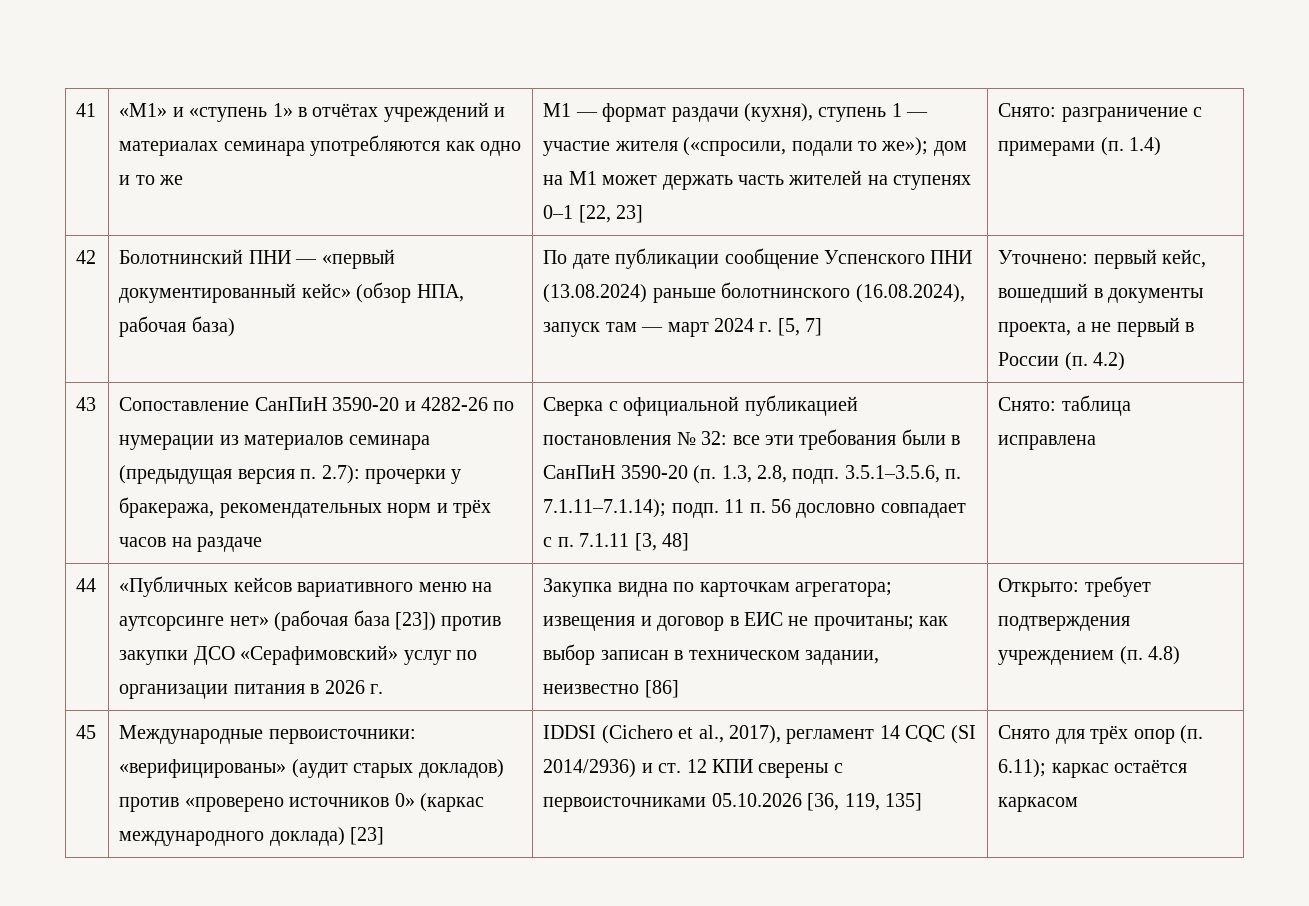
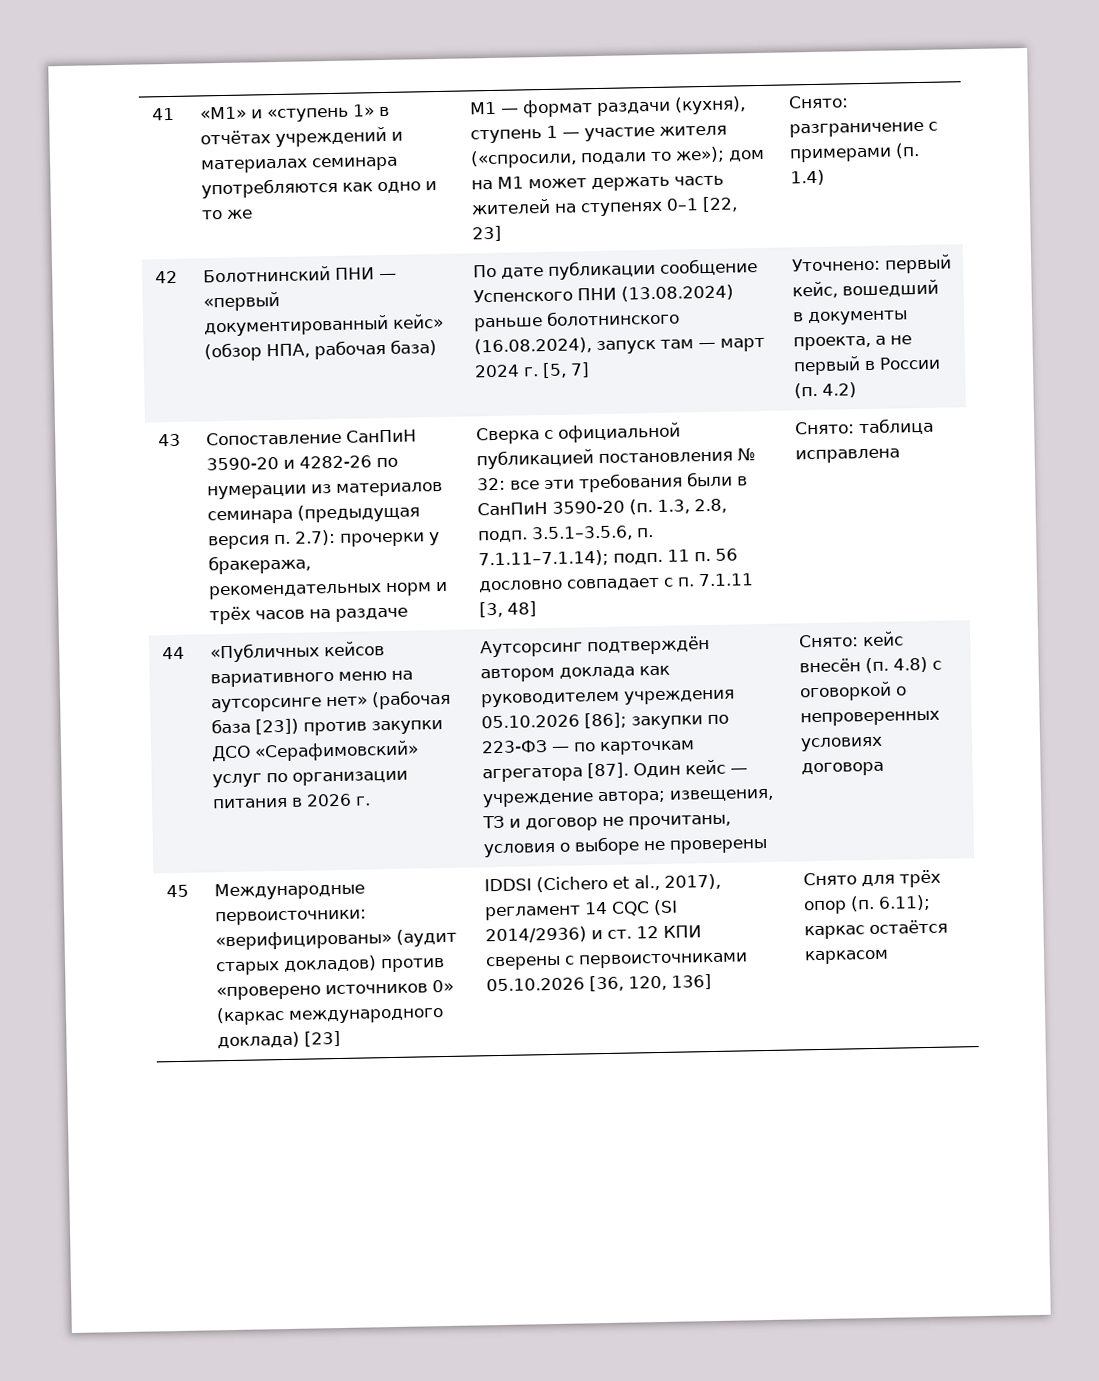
- Закупка видна по карточкам агрегатора; извещения и договор в ЕИС не прочитаны; как выбор записан в техническом задании, неизвестно [86] | Открыто: требует подтверждения учреждением (п. 4.8)
+ Аутсорсинг подтверждён автором доклада как руководителем учреждения 05.10.2026 [86]; закупки по 223-ФЗ — по карточкам агрегатора [87]. Один кейс — учреждение автора; извещения, ТЗ и договор не прочитаны, условия о выборе не проверены | Снято: кейс внесён (п. 4.8) с оговоркой о непроверенных условиях договора
- IDDSI (Cichero et al., 2017), регламент 14 CQC (SI 2014/2936) и ст. 12 КПИ сверены с первоисточниками 05.10.2026 [36, 119, 135]
+ IDDSI (Cichero et al., 2017), регламент 14 CQC (SI 2014/2936) и ст. 12 КПИ сверены с первоисточниками 05.10.2026 [36, 120, 136]

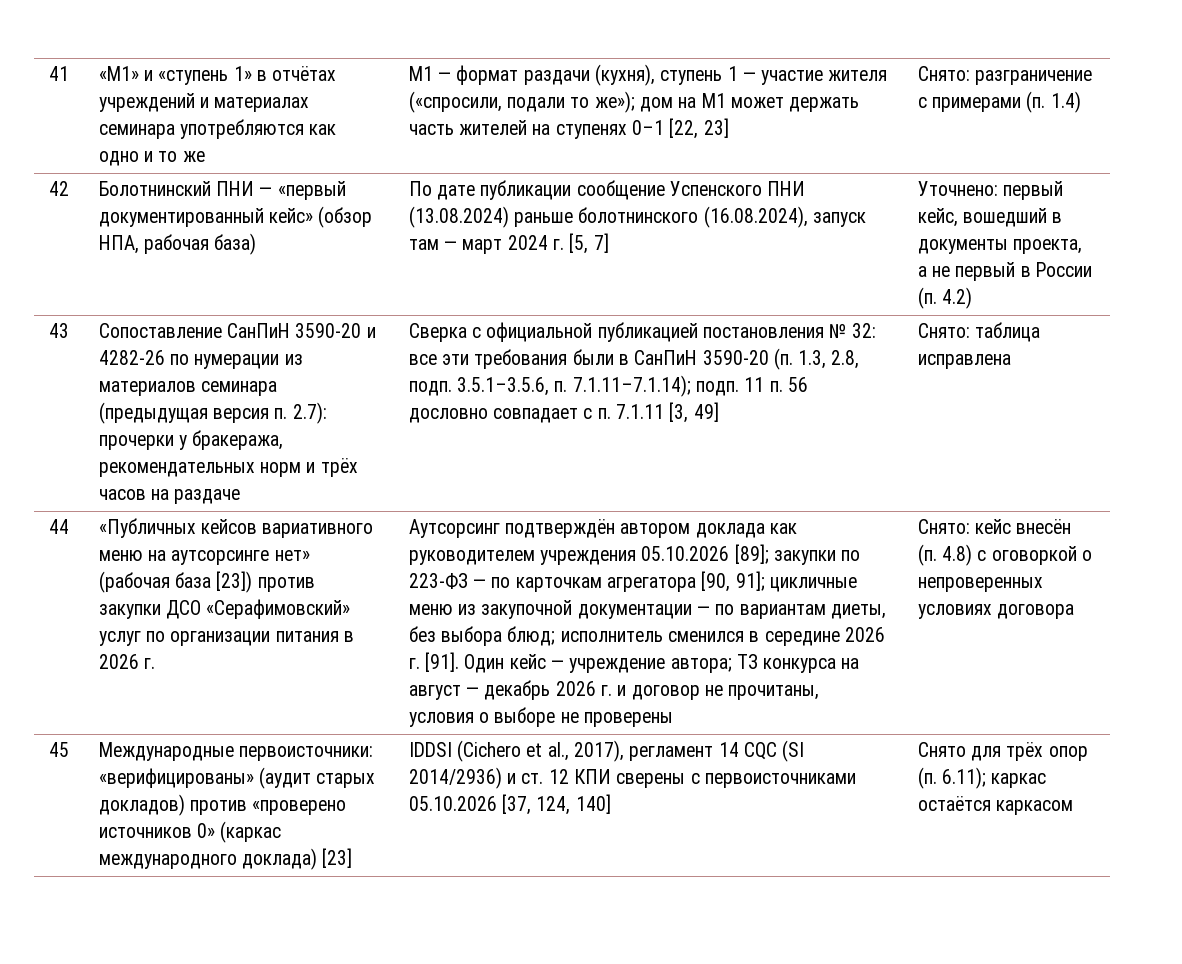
- 11 п. 56 дословно совпадает с п. 7.1.11 [3, 48]
+ 11 п. 56 дословно совпадает с п. 7.1.11 [3, 49]
- Аутсорсинг подтверждён автором доклада как руководителем учреждения 05.10.2026 [86]; закупки по 223-ФЗ — по карточкам агрегатора [87].
+ Аутсорсинг подтверждён автором доклада как руководителем учреждения 05.10.2026 [89]; закупки по 223-ФЗ — по карточкам агрегатора [90, 91]; цикличные меню из закупочной документации — по вариантам диеты, без выбора блюд; исполнитель сменился в середине 2026 г. [91].
- Один кейс — учреждение автора; извещения, ТЗ и договор не прочитаны, условия о выборе не проверены
+ Один кейс — учреждение автора; ТЗ конкурса на август — декабрь 2026 г. и договор не прочитаны, условия о выборе не проверены
- IDDSI (Cichero et al., 2017), регламент 14 CQC (SI 2014/2936) и ст. 12 КПИ сверены с первоисточниками 05.10.2026 [36, 120, 136]
+ IDDSI (Cichero et al., 2017), регламент 14 CQC (SI 2014/2936) и ст. 12 КПИ сверены с первоисточниками 05.10.2026 [37, 124, 140]

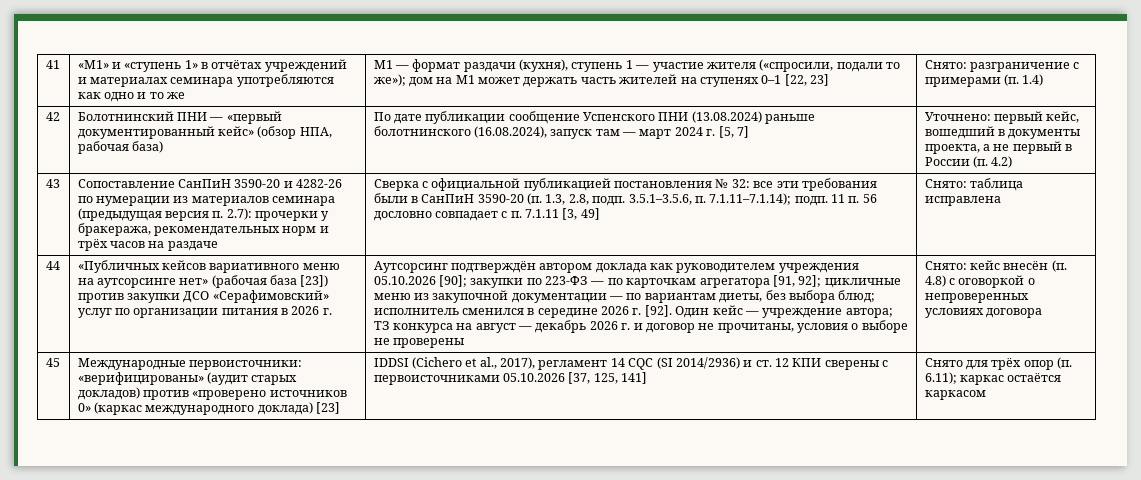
- Аутсорсинг подтверждён автором доклада как руководителем учреждения 05.10.2026 [89]; закупки по 223-ФЗ — по карточкам агрегатора [90, 91]; цикличные меню из закупочной документации — по вариантам диеты, без выбора блюд; исполнитель сменился в середине 2026 г. [91].
+ Аутсорсинг подтверждён автором доклада как руководителем учреждения 05.10.2026 [90]; закупки по 223-ФЗ — по карточкам агрегатора [91, 92]; цикличные меню из закупочной документации — по вариантам диеты, без выбора блюд; исполнитель сменился в середине 2026 г. [92].
- IDDSI (Cichero et al., 2017), регламент 14 CQC (SI 2014/2936) и ст. 12 КПИ сверены с первоисточниками 05.10.2026 [37, 124, 140]
+ IDDSI (Cichero et al., 2017), регламент 14 CQC (SI 2014/2936) и ст. 12 КПИ сверены с первоисточниками 05.10.2026 [37, 125, 141]

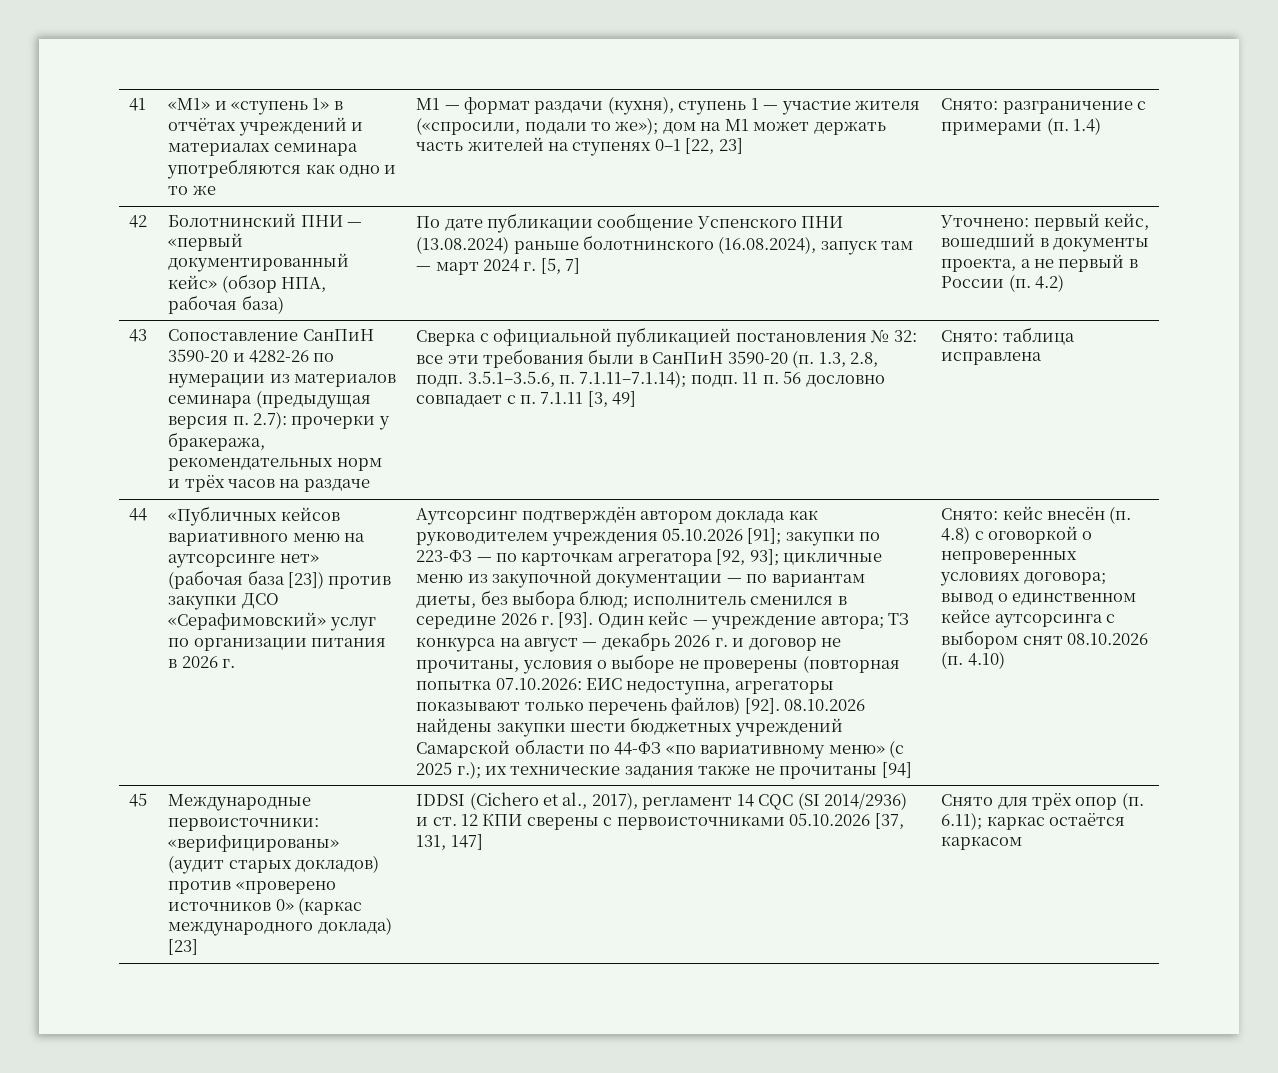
- Аутсорсинг подтверждён автором доклада как руководителем учреждения 05.10.2026 [90]; закупки по 223-ФЗ — по карточкам агрегатора [91, 92]; цикличные меню из закупочной документации — по вариантам диеты, без выбора блюд; исполнитель сменился в середине 2026 г. [92].
+ Аутсорсинг подтверждён автором доклада как руководителем учреждения 05.10.2026 [91]; закупки по 223-ФЗ — по карточкам агрегатора [92, 93]; цикличные меню из закупочной документации — по вариантам диеты, без выбора блюд; исполнитель сменился в середине 2026 г. [93].
- Один кейс — учреждение автора; ТЗ конкурса на август — декабрь 2026 г. и договор не прочитаны, условия о выборе не проверены
+ Один кейс — учреждение автора; ТЗ конкурса на август — декабрь 2026 г. и договор не прочитаны, условия о выборе не проверены (повторная попытка 07.10.2026: ЕИС недоступна, агрегаторы показывают только перечень файлов) [92]. 08.10.2026 найдены закупки шести бюджетных учреждений Самарской области по 44-ФЗ «по вариативному меню» (с 2025 г.); их технические задания также не прочитаны [94]
- Снято: кейс внесён (п. 4.8) с оговоркой о непроверенных условиях договора
+ Снято: кейс внесён (п. 4.8) с оговоркой о непроверенных условиях договора; вывод о единственном кейсе аутсорсинга с выбором снят 08.10.2026 (п. 4.10)
- IDDSI (Cichero et al., 2017), регламент 14 CQC (SI 2014/2936) и ст. 12 КПИ сверены с первоисточниками 05.10.2026 [37, 125, 141]
+ IDDSI (Cichero et al., 2017), регламент 14 CQC (SI 2014/2936) и ст. 12 КПИ сверены с первоисточниками 05.10.2026 [37, 131, 147]

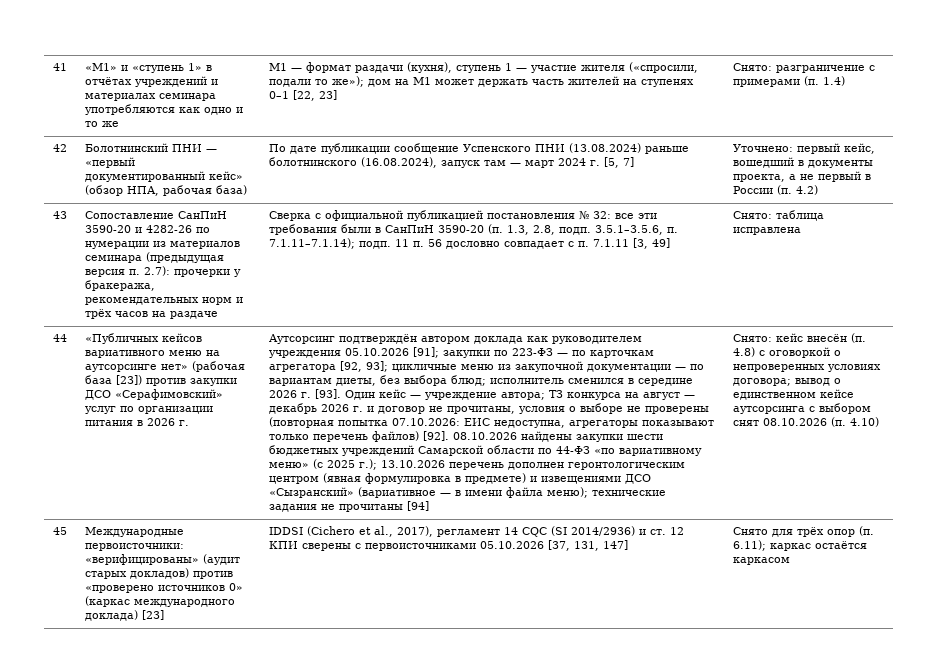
- 08.10.2026 найдены закупки шести бюджетных учреждений Самарской области по 44-ФЗ «по вариативному меню» (с 2025 г.); их технические задания также не прочитаны [94]
+ 08.10.2026 найдены закупки шести бюджетных учреждений Самарской области по 44-ФЗ «по вариативному меню» (с 2025 г.); 13.10.2026 перечень дополнен геронтологическим центром (явная формулировка в предмете) и извещениями ДСО «Сызранский» (вариативное — в имени файла меню); технические задания не прочитаны [94]

